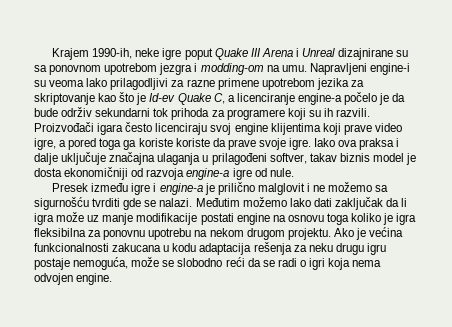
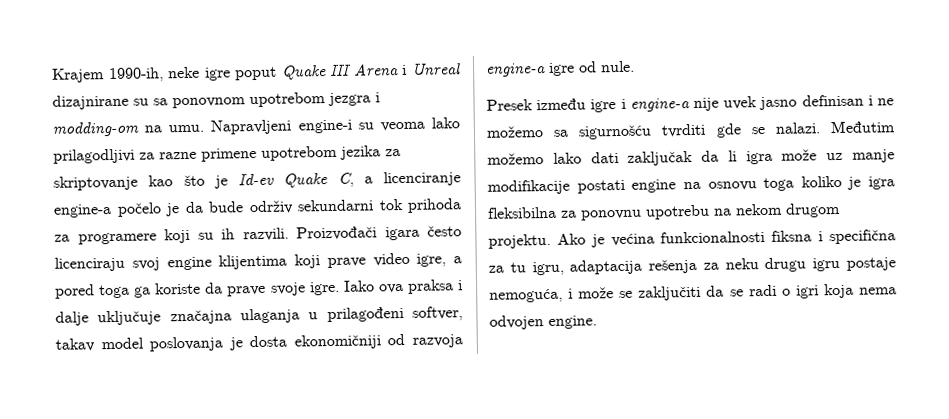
- Proizvođači igara često licenciraju svoj engine klijentima koji prave video igre, a pored toga ga koriste koriste da prave svoje igre.
+ Proizvođači igara često licenciraju svoj engine klijentima koji prave video igre, a pored toga ga koriste da prave svoje igre.
- Iako ova praksa i dalje uključuje značajna ulaganja u prilagođeni softver, takav biznis model je dosta ekonomičniji od razvoja engine-a igre od nule.
+ Iako ova praksa i dalje uključuje značajna ulaganja u prilagođeni softver, takav model poslovanja je dosta ekonomičniji od razvoja engine-a igre od nule.
- Presek između igre i engine-a je prilično malglovit i ne možemo sa sigurnošću tvrditi gde se nalazi.
+ Presek između igre i engine-a nije uvek jasno definisan i ne možemo sa sigurnošću tvrditi gde se nalazi.
- Ako je većina funkcionalnosti zakucana u kodu adaptacija rešenja za neku drugu igru postaje nemoguća, može se slobodno reći da se radi o igri koja nema odvojen engine.
+ Ako je većina funkcionalnosti fiksna i specifična za tu igru, adaptacija rešenja za neku drugu igru postaje nemoguća, i može se zaključiti da se radi o igri koja nema odvojen engine.

